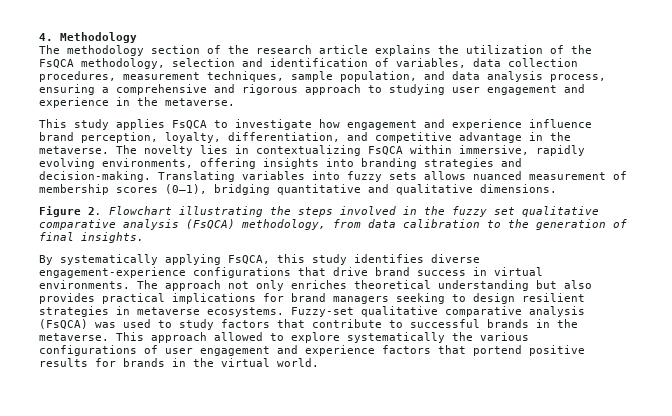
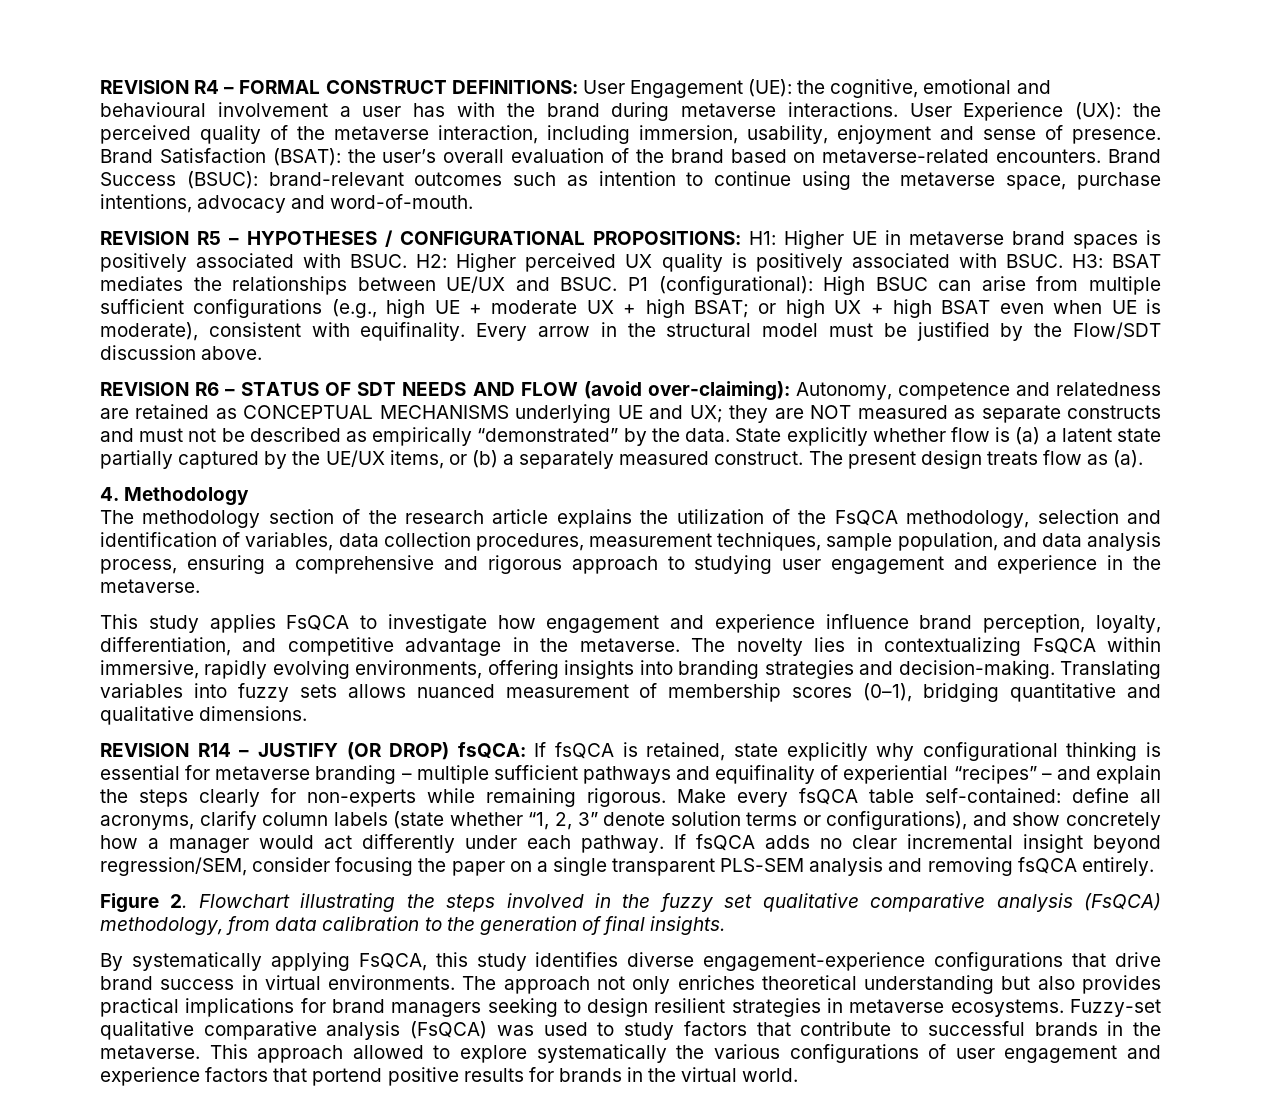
+ REVISION R4 – FORMAL CONSTRUCT DEFINITIONS: User Engagement (UE): the cognitive, emotional and behavioural involvement a user has with the brand during metaverse interactions. User Experience (UX): the perceived quality of the metaverse interaction, including immersion, usability, enjoyment and sense of presence. Brand Satisfaction (BSAT): the user’s overall evaluation of the brand based on metaverse-related encounters. Brand Success (BSUC): brand-relevant outcomes such as intention to continue using the metaverse space, purchase intentions, advocacy and word-of-mouth.
+ REVISION R5 – HYPOTHESES / CONFIGURATIONAL PROPOSITIONS: H1: Higher UE in metaverse brand spaces is positively associated with BSUC. H2: Higher perceived UX quality is positively associated with BSUC. H3: BSAT mediates the relationships between UE/UX and BSUC. P1 (configurational): High BSUC can arise from multiple sufficient configurations (e.g., high UE + moderate UX + high BSAT; or high UX + high BSAT even when UE is moderate), consistent with equifinality. Every arrow in the structural model must be justified by the Flow/SDT discussion above.
+ REVISION R6 – STATUS OF SDT NEEDS AND FLOW (avoid over-claiming): Autonomy, competence and relatedness are retained as CONCEPTUAL MECHANISMS underlying UE and UX; they are NOT measured as separate constructs and must not be described as empirically “demonstrated” by the data. State explicitly whether flow is (a) a latent state partially captured by the UE/UX items, or (b) a separately measured construct. The present design treats flow as (a).
+ REVISION R14 – JUSTIFY (OR DROP) fsQCA: If fsQCA is retained, state explicitly why configurational thinking is essential for metaverse branding – multiple sufficient pathways and equifinality of experiential “recipes” – and explain the steps clearly for non-experts while remaining rigorous. Make every fsQCA table self-contained: define all acronyms, clarify column labels (state whether “1, 2, 3” denote solution terms or configurations), and show concretely how a manager would act differently under each pathway. If fsQCA adds no clear incremental insight beyond regression/SEM, consider focusing the paper on a single transparent PLS-SEM analysis and removing fsQCA entirely.

